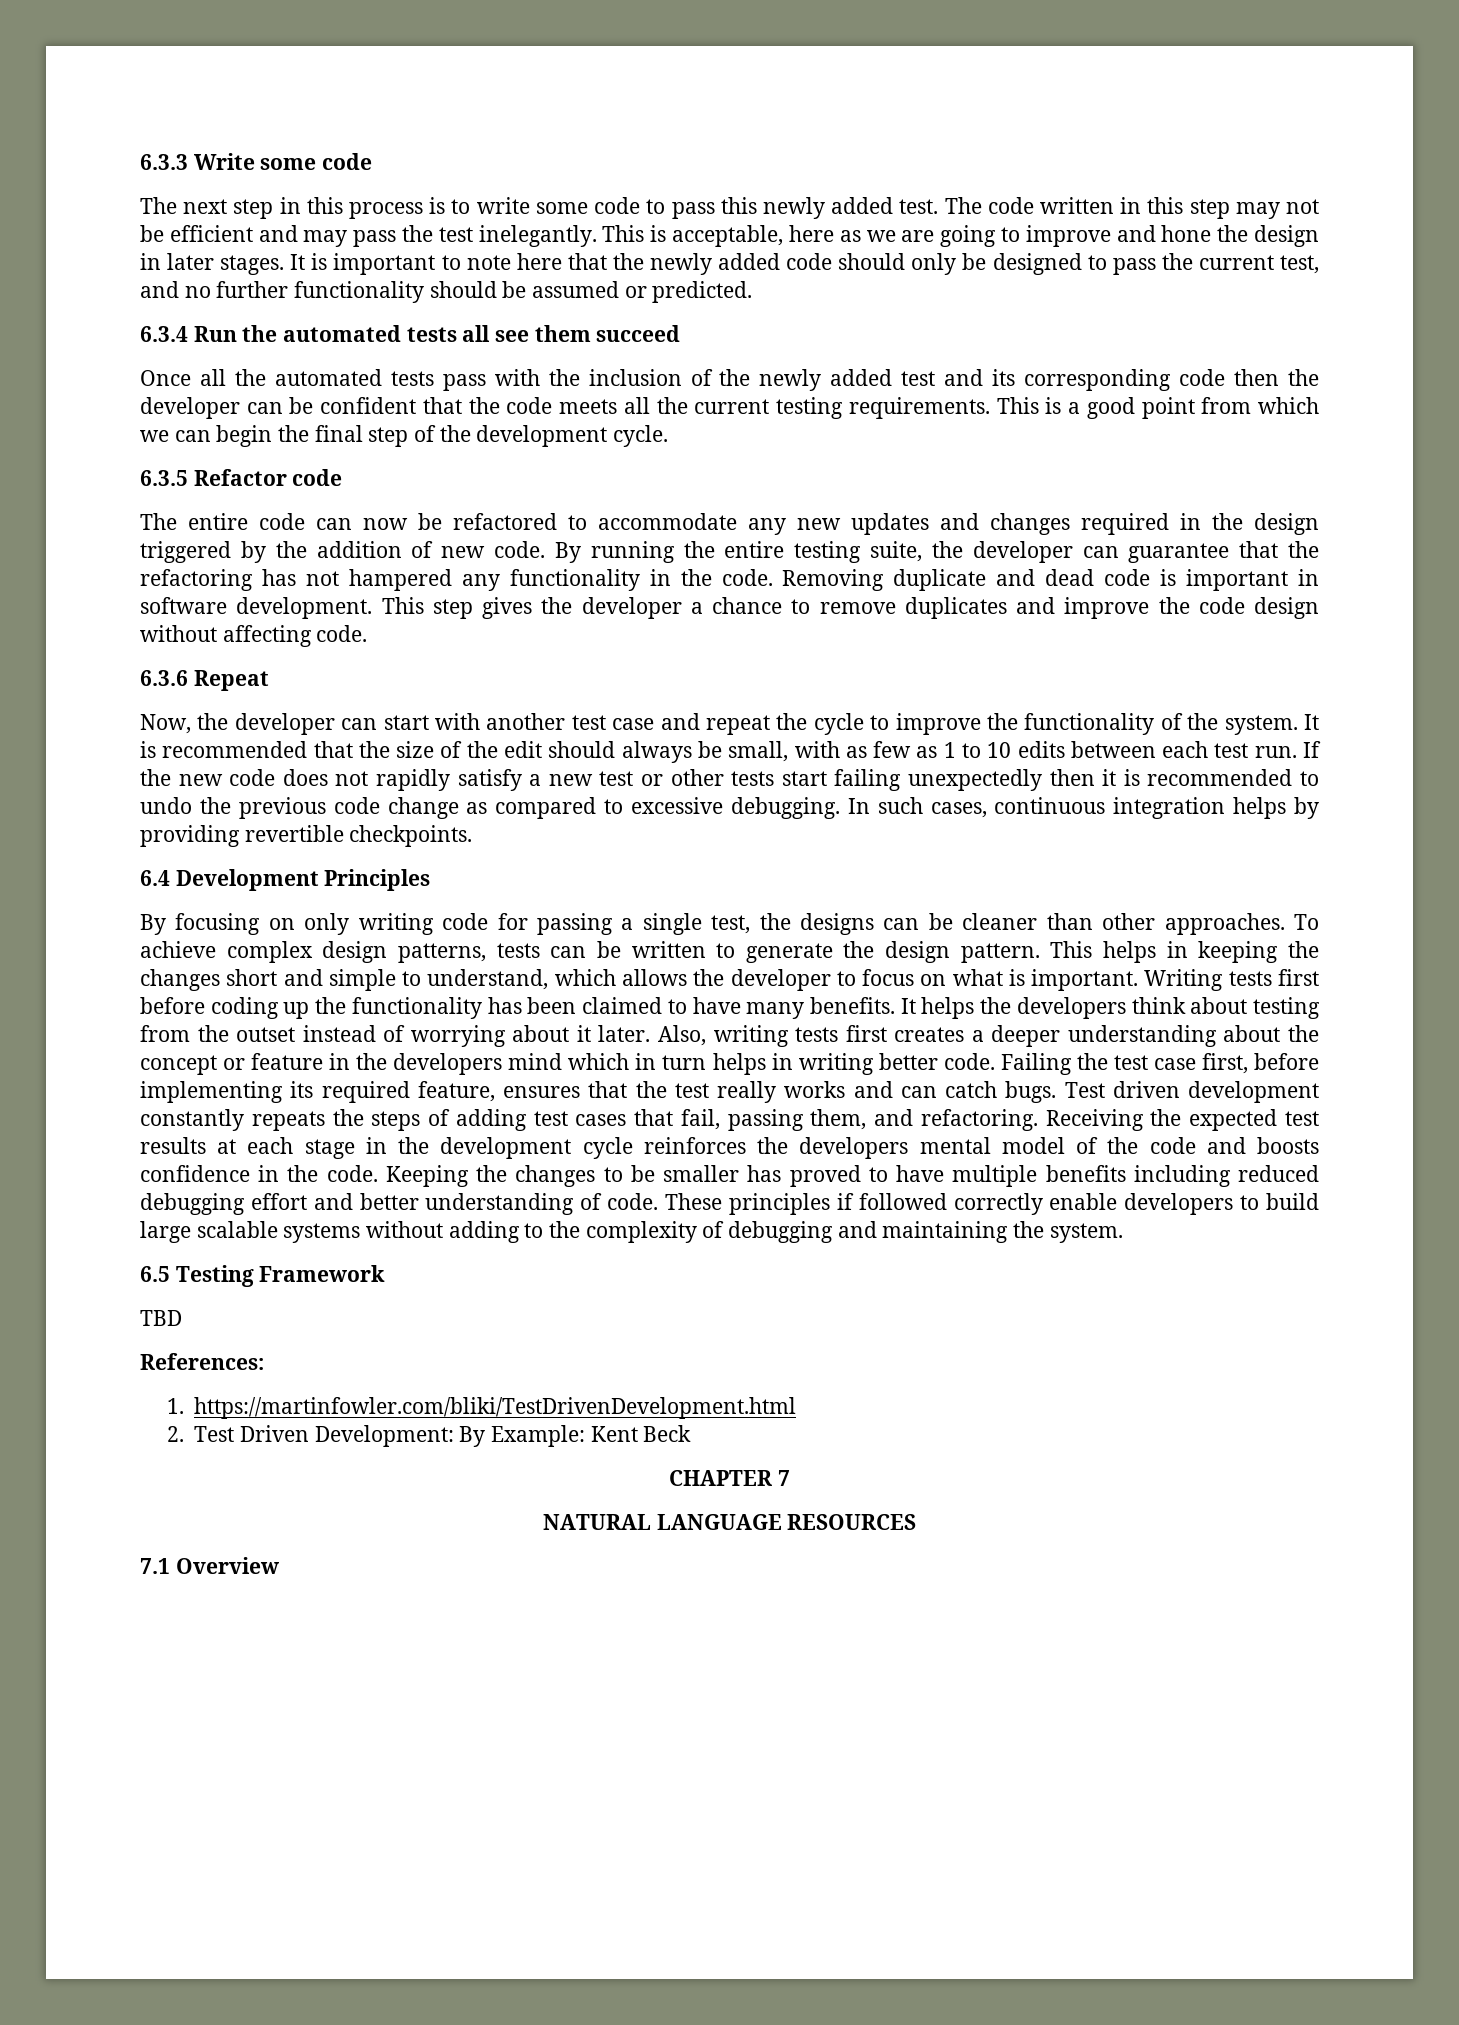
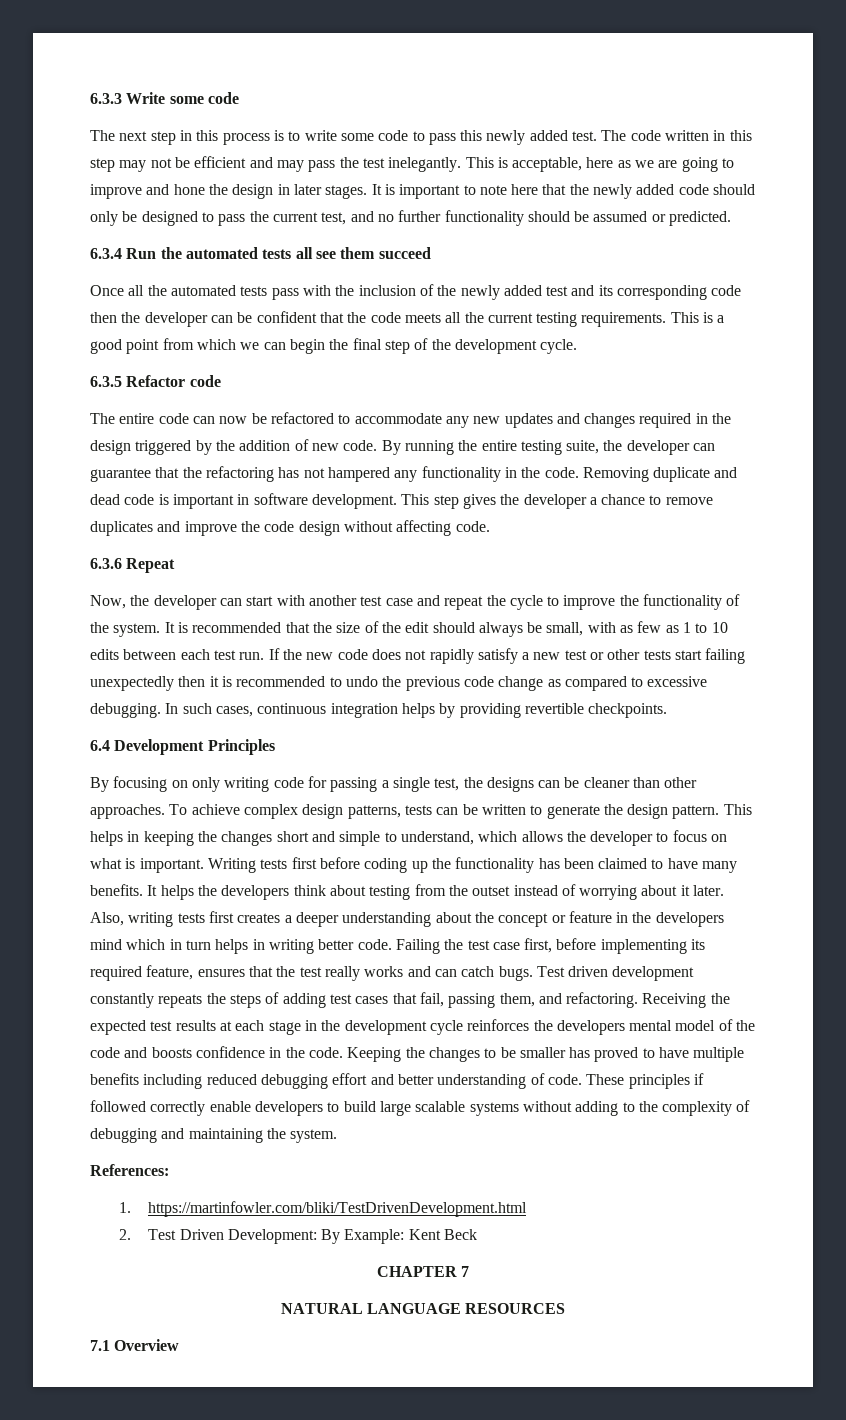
- 6.5 Testing Framework
- TBD

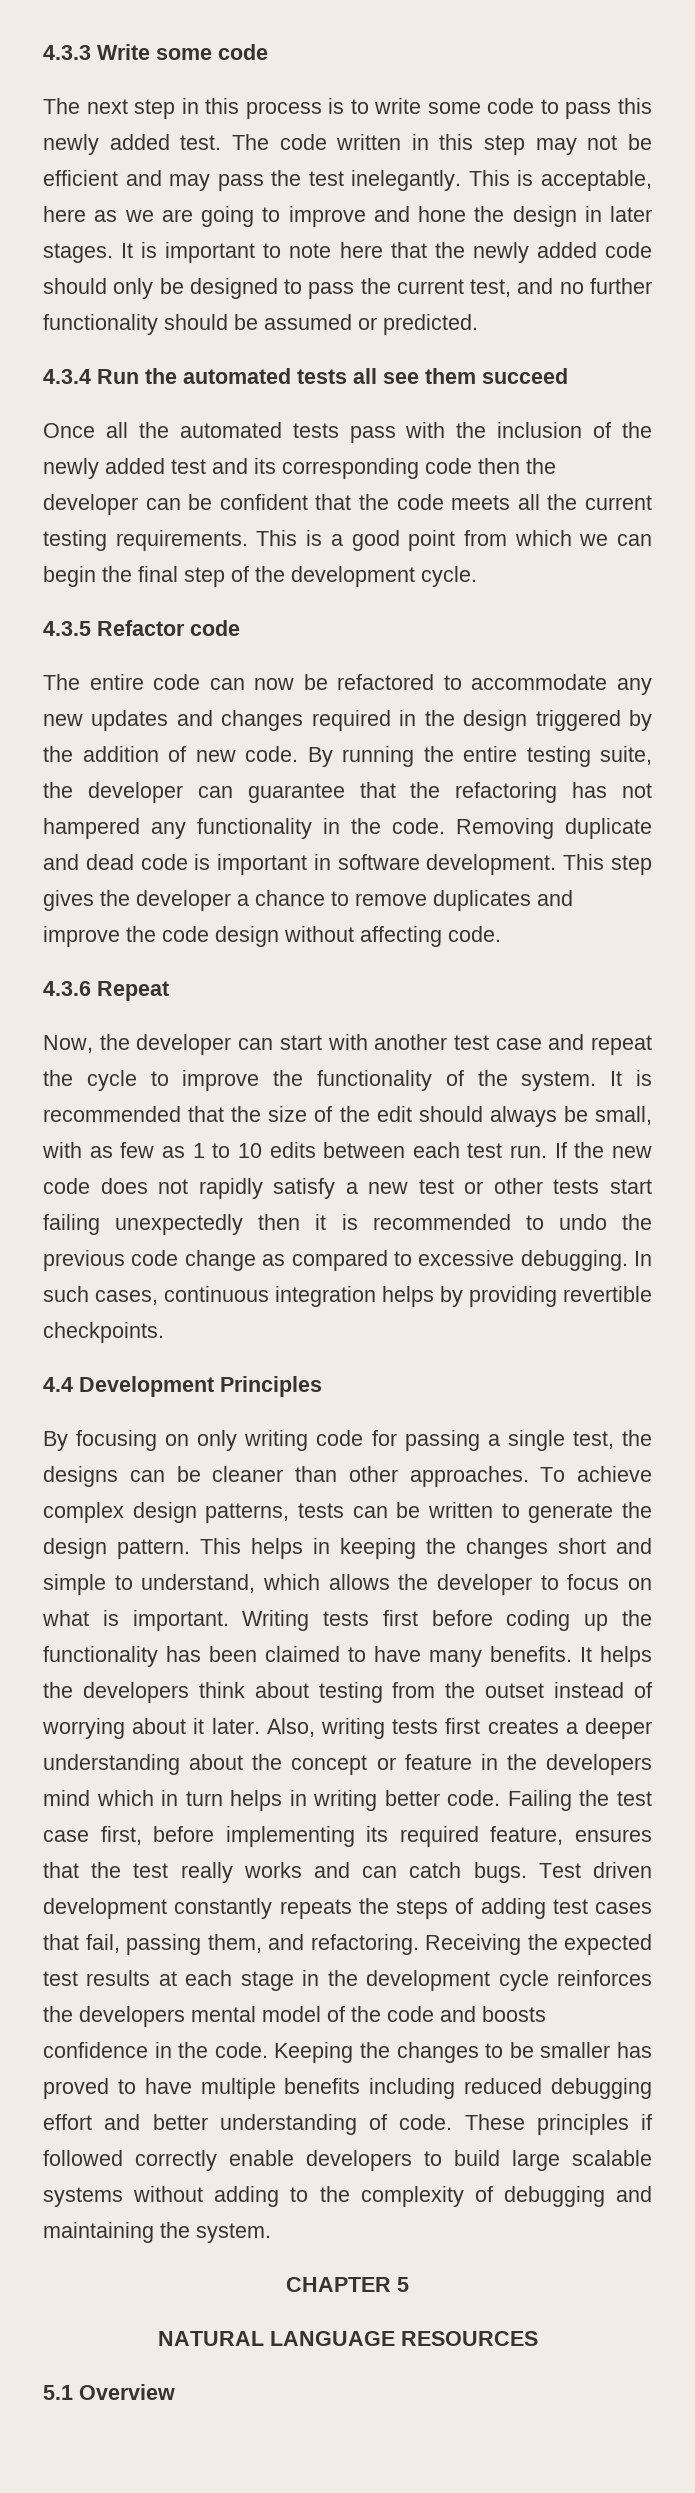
- 6.3.3 Write some code
+ 4.3.3 Write some code
- 6.3.4 Run the automated tests all see them succeed
+ 4.3.4 Run the automated tests all see them succeed
- 6.3.5 Refactor code
+ 4.3.5 Refactor code
- 6.3.6 Repeat
+ 4.3.6 Repeat
- 6.4 Development Principles
+ 4.4 Development Principles
- References:
- 1. https://martinfowler.com/bliki/TestDrivenDevelopment.html
- 2. Test Driven Development: By Example: Kent Beck
- CHAPTER 7
+ CHAPTER 5
- 7.1 Overview
+ 5.1 Overview

